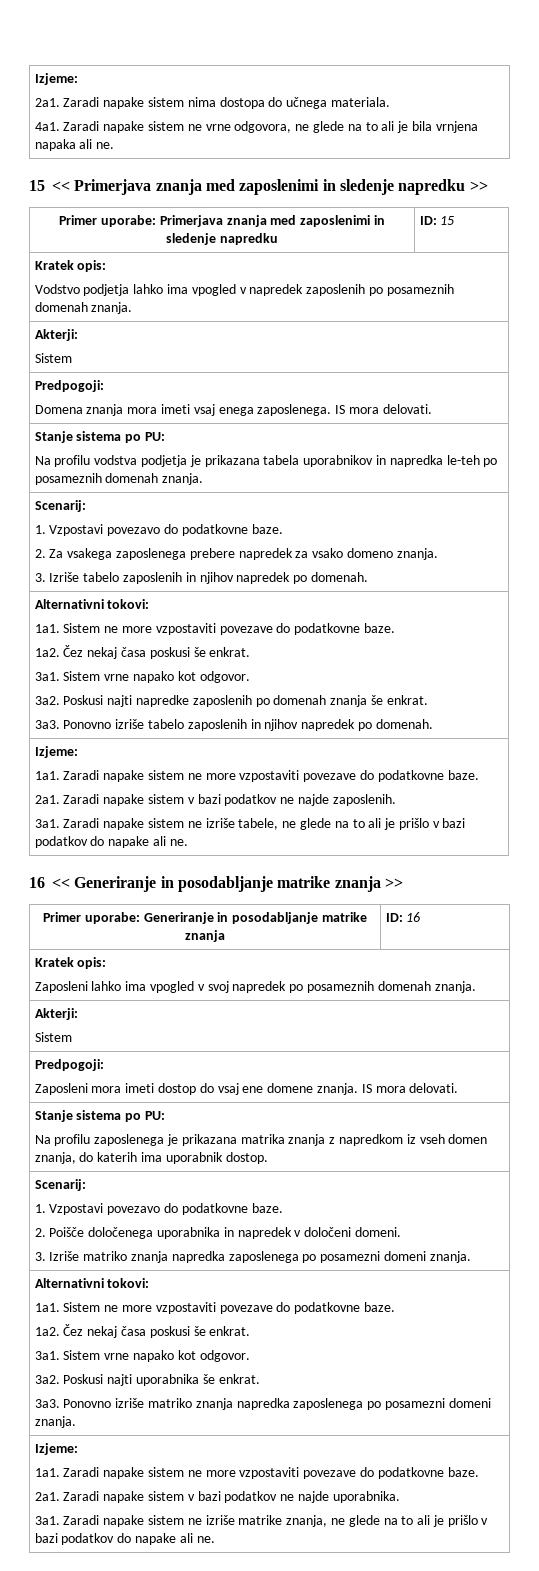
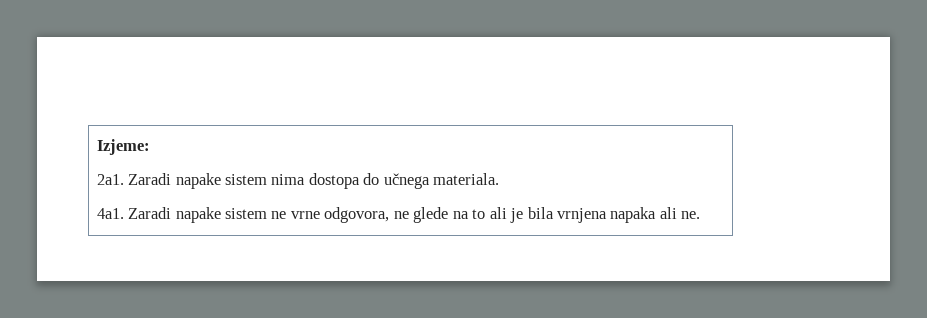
- 15 << Primerjava znanja med zaposlenimi in sledenje napredku >>
- Primer uporabe: Primerjava znanja med zaposlenimi in sledenje napredku | ID: 15
- Kratek opis:
- Vodstvo podjetja lahko ima vpogled v napredek zaposlenih po posameznih domenah znanja.
- Akterji:
- Sistem
- Predpogoji:
- Domena znanja mora imeti vsaj enega zaposlenega. IS mora delovati.
- Stanje sistema po PU:
- Na profilu vodstva podjetja je prikazana tabela uporabnikov in napredka le-teh po posameznih domenah znanja.
- Scenarij:
- 1. Vzpostavi povezavo do podatkovne baze.
- 2. Za vsakega zaposlenega prebere napredek za vsako domeno znanja.
- 3. Izriše tabelo zaposlenih in njihov napredek po domenah.
- Alternativni tokovi:
- 1a1. Sistem ne more vzpostaviti povezave do podatkovne baze.
- 1a2. Čez nekaj časa poskusi še enkrat.
- 3a1. Sistem vrne napako kot odgovor.
- 3a2. Poskusi najti napredke zaposlenih po domenah znanja še enkrat.
- 3a3. Ponovno izriše tabelo zaposlenih in njihov napredek po domenah.
- Izjeme:
- 1a1. Zaradi napake sistem ne more vzpostaviti povezave do podatkovne baze.
- 2a1. Zaradi napake sistem v bazi podatkov ne najde zaposlenih.
- 3a1. Zaradi napake sistem ne izriše tabele, ne glede na to ali je prišlo v bazi podatkov do napake ali ne.
- 16 << Generiranje in posodabljanje matrike znanja >>
- Primer uporabe: Generiranje in posodabljanje matrike znanja | ID: 16
- Kratek opis:
- Zaposleni lahko ima vpogled v svoj napredek po posameznih domenah znanja.
- Akterji:
- Sistem
- Predpogoji:
- Zaposleni mora imeti dostop do vsaj ene domene znanja. IS mora delovati.
- Stanje sistema po PU:
- Na profilu zaposlenega je prikazana matrika znanja z napredkom iz vseh domen znanja, do katerih ima uporabnik dostop.
- Scenarij:
- 1. Vzpostavi povezavo do podatkovne baze.
- 2. Poišče določenega uporabnika in napredek v določeni domeni.
- 3. Izriše matriko znanja napredka zaposlenega po posamezni domeni znanja.
- Alternativni tokovi:
- 1a1. Sistem ne more vzpostaviti povezave do podatkovne baze.
- 1a2. Čez nekaj časa poskusi še enkrat.
- 3a1. Sistem vrne napako kot odgovor.
- 3a2. Poskusi najti uporabnika še enkrat.
- 3a3. Ponovno izriše matriko znanja napredka zaposlenega po posamezni domeni znanja.
- Izjeme:
- 1a1. Zaradi napake sistem ne more vzpostaviti povezave do podatkovne baze.
- 2a1. Zaradi napake sistem v bazi podatkov ne najde uporabnika.
- 3a1. Zaradi napake sistem ne izriše matrike znanja, ne glede na to ali je prišlo v bazi podatkov do napake ali ne.

